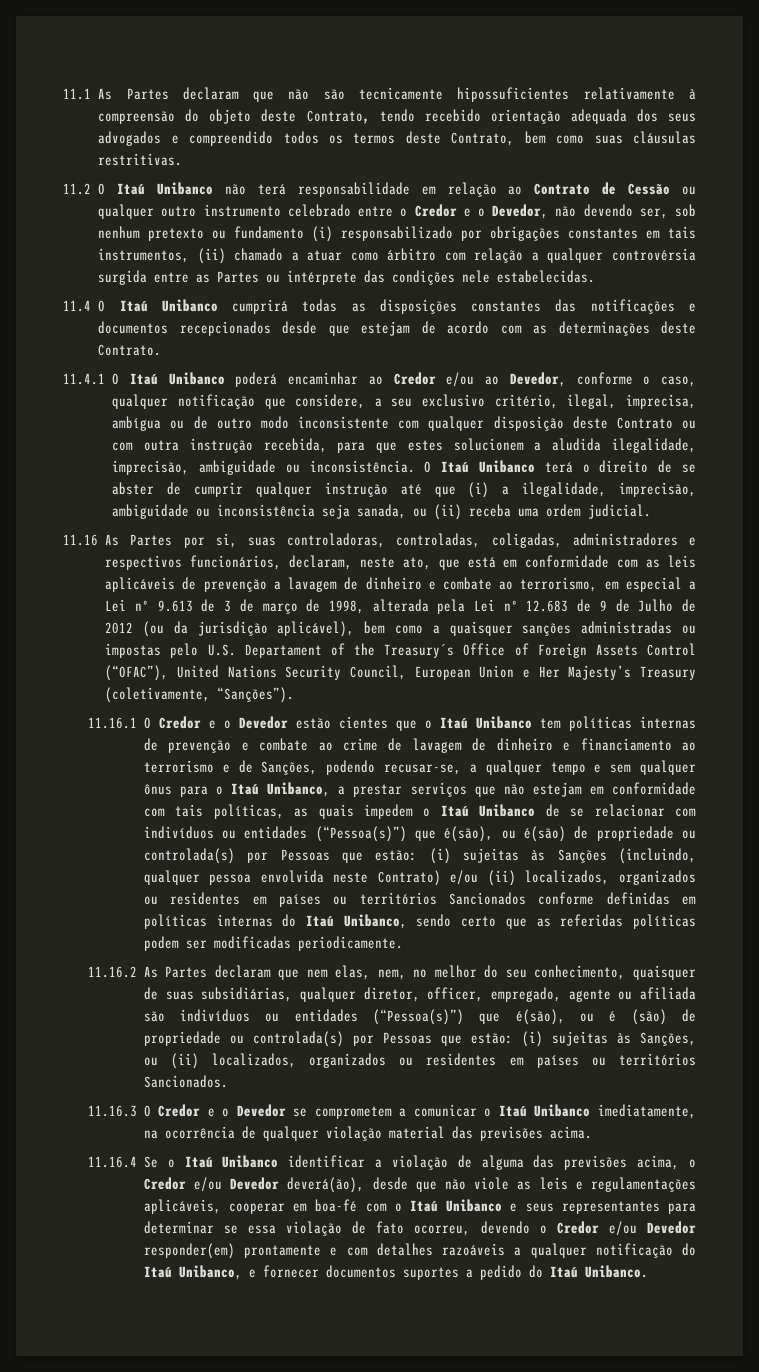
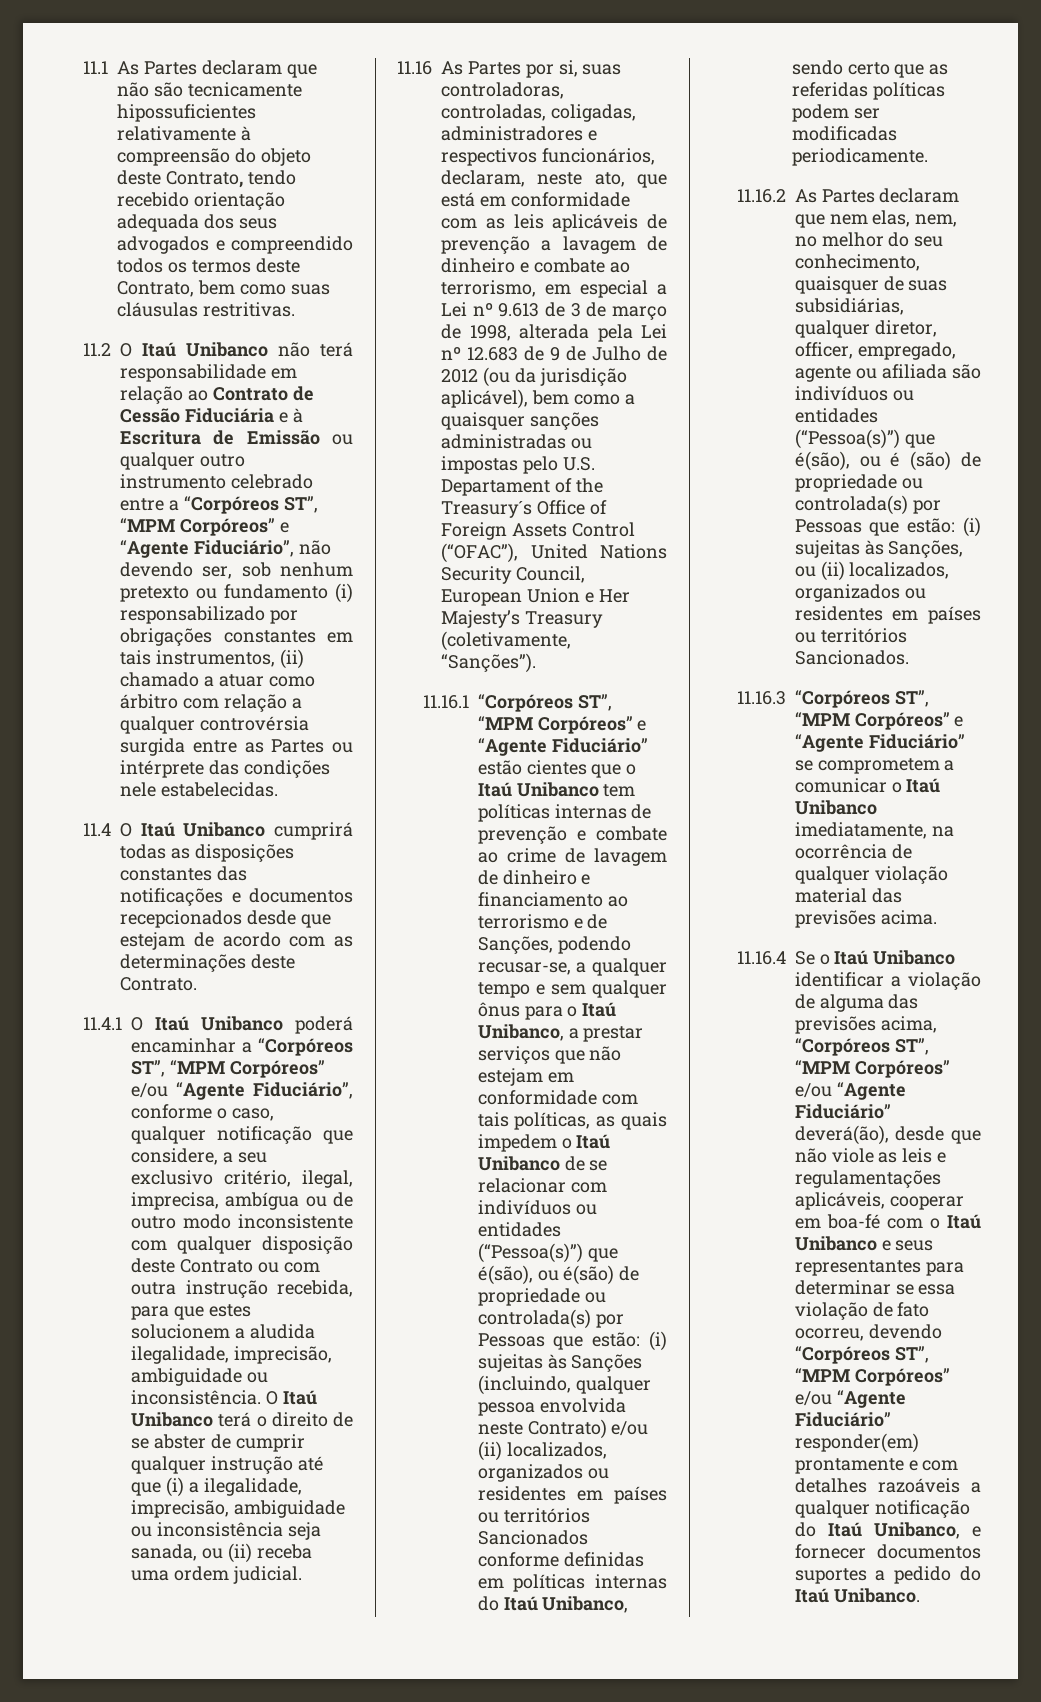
- 11.2 O Itaú Unibanco não terá responsabilidade em relação ao Contrato de Cessão ou qualquer outro instrumento celebrado entre o Credor e o Devedor, não devendo ser, sob nenhum pretexto ou fundamento (i) responsabilizado por obrigações constantes em tais instrumentos, (ii) chamado a atuar como árbitro com relação a qualquer controvérsia surgida entre as Partes ou intérprete das condições nele estabelecidas.
+ 11.2 O Itaú Unibanco não terá responsabilidade em relação ao Contrato de Cessão Fiduciária e à Escritura de Emissão ou qualquer outro instrumento celebrado entre a “Corpóreos ST”, “MPM Corpóreos” e “Agente Fiduciário”, não devendo ser, sob nenhum pretexto ou fundamento (i) responsabilizado por obrigações constantes em tais instrumentos, (ii) chamado a atuar como árbitro com relação a qualquer controvérsia surgida entre as Partes ou intérprete das condições nele estabelecidas.
- 11.4.1 O Itaú Unibanco poderá encaminhar ao Credor e/ou ao Devedor, conforme o caso, qualquer notificação que considere, a seu exclusivo critério, ilegal, imprecisa, ambígua ou de outro modo inconsistente com qualquer disposição deste Contrato ou com outra instrução recebida, para que estes solucionem a aludida ilegalidade, imprecisão, ambiguidade ou inconsistência.
+ 11.4.1 O Itaú Unibanco poderá encaminhar a “Corpóreos ST”, “MPM Corpóreos” e/ou “Agente Fiduciário”, conforme o caso, qualquer notificação que considere, a seu exclusivo critério, ilegal, imprecisa, ambígua ou de outro modo inconsistente com qualquer disposição deste Contrato ou com outra instrução recebida, para que estes solucionem a aludida ilegalidade, imprecisão, ambiguidade ou inconsistência.
- 11.16.1 O Credor e o Devedor estão cientes que o Itaú Unibanco tem políticas internas de prevenção e combate ao crime de lavagem de dinheiro e financiamento ao terrorismo e de Sanções, podendo recusar-se, a qualquer tempo e sem qualquer ônus para o Itaú Unibanco, a prestar serviços que não estejam em conformidade com tais políticas, as quais impedem o Itaú Unibanco de se relacionar com indivíduos ou entidades (“Pessoa(s)”) que é(são), ou é(são) de propriedade ou controlada(s) por Pessoas que estão:
+ 11.16.1 “Corpóreos ST”, “MPM Corpóreos” e “Agente Fiduciário” estão cientes que o Itaú Unibanco tem políticas internas de prevenção e combate ao crime de lavagem de dinheiro e financiamento ao terrorismo e de Sanções, podendo recusar-se, a qualquer tempo e sem qualquer ônus para o Itaú Unibanco, a prestar serviços que não estejam em conformidade com tais políticas, as quais impedem o Itaú Unibanco de se relacionar com indivíduos ou entidades (“Pessoa(s)”) que é(são), ou é(são) de propriedade ou controlada(s) por Pessoas que estão:
- 11.16.3 O Credor e o Devedor se comprometem a comunicar o Itaú Unibanco imediatamente, na ocorrência de qualquer violação material das previsões acima.
+ 11.16.3 “Corpóreos ST”, “MPM Corpóreos” e “Agente Fiduciário” se comprometem a comunicar o Itaú Unibanco imediatamente, na ocorrência de qualquer violação material das previsões acima.
- 11.16.4 Se o Itaú Unibanco identificar a violação de alguma das previsões acima, o Credor e/ou Devedor deverá(ão), desde que não viole as leis e regulamentações aplicáveis, cooperar em boa-fé com o Itaú Unibanco e seus representantes para determinar se essa violação de fato ocorreu, devendo o Credor e/ou Devedor responder(em) prontamente e com detalhes razoáveis a qualquer notificação do Itaú Unibanco, e fornecer documentos suportes a pedido do Itaú Unibanco.
+ 11.16.4 Se o Itaú Unibanco identificar a violação de alguma das previsões acima, “Corpóreos ST”, “MPM Corpóreos” e/ou “Agente Fiduciário” deverá(ão), desde que não viole as leis e regulamentações aplicáveis, cooperar em boa-fé com o Itaú Unibanco e seus representantes para determinar se essa violação de fato ocorreu, devendo “Corpóreos ST”, “MPM Corpóreos” e/ou “Agente Fiduciário” responder(em) prontamente e com detalhes razoáveis a qualquer notificação do Itaú Unibanco, e fornecer documentos suportes a pedido do Itaú Unibanco.

